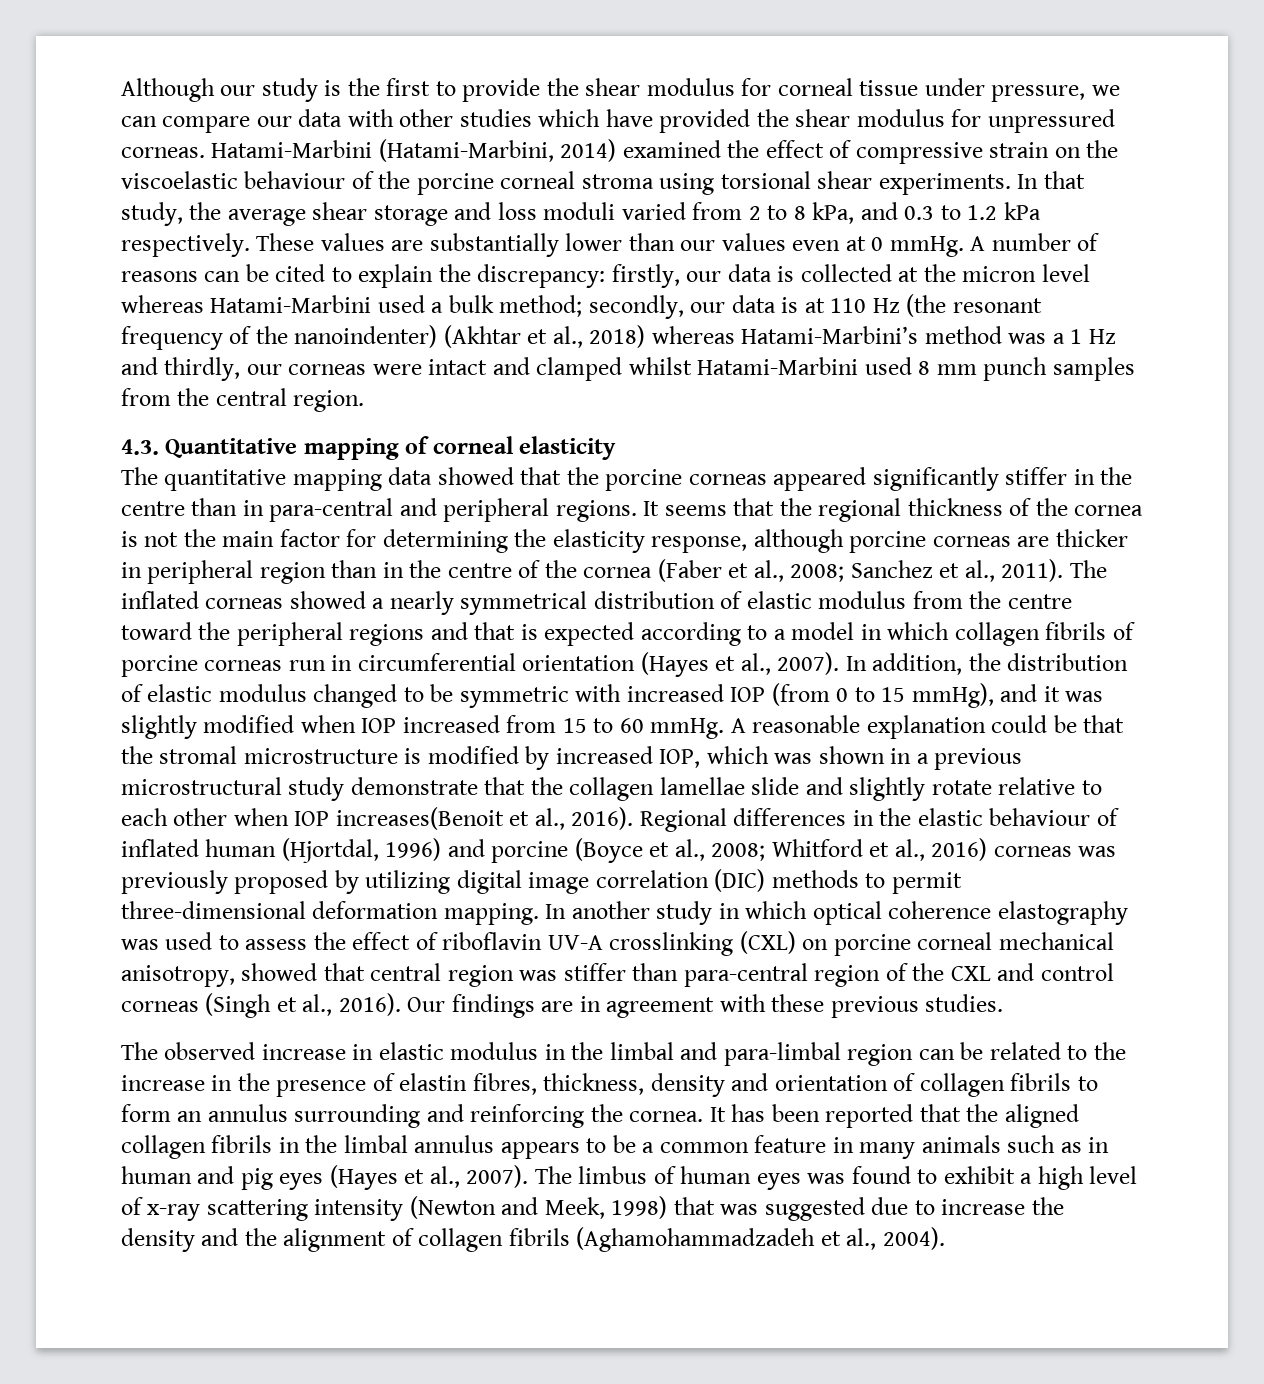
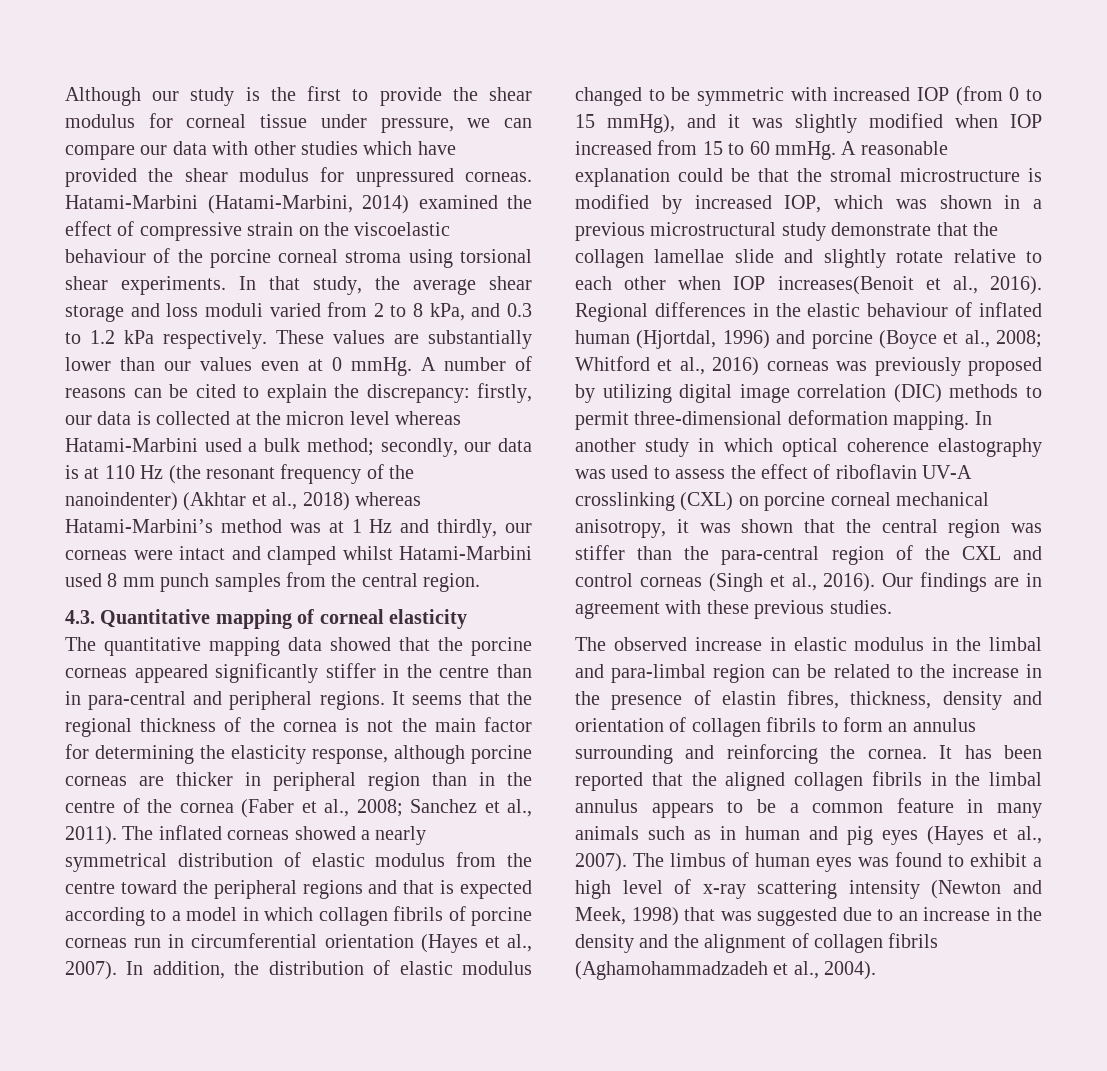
- secondly, our data is at 110 Hz (the resonant frequency of the nanoindenter) (Akhtar et al., 2018) whereas Hatami-Marbini’s method was a 1 Hz and thirdly, our corneas were intact and clamped whilst Hatami-Marbini used 8 mm punch samples from the central region.
+ secondly, our data is at 110 Hz (the resonant frequency of the nanoindenter) (Akhtar et al., 2018) whereas Hatami-Marbini’s method was at 1 Hz and thirdly, our corneas were intact and clamped whilst Hatami-Marbini used 8 mm punch samples from the central region.
- In another study in which optical coherence elastography was used to assess the effect of riboflavin UV-A crosslinking (CXL) on porcine corneal mechanical anisotropy, showed that central region was stiffer than para-central region of the CXL and control corneas (Singh et al., 2016).
+ In another study in which optical coherence elastography was used to assess the effect of riboflavin UV-A crosslinking (CXL) on porcine corneal mechanical anisotropy, it was shown that the central region was stiffer than the para-central region of the CXL and control corneas (Singh et al., 2016).
- The limbus of human eyes was found to exhibit a high level of x-ray scattering intensity (Newton and Meek, 1998) that was suggested due to increase the density and the alignment of collagen fibrils (Aghamohammadzadeh et al., 2004).
+ The limbus of human eyes was found to exhibit a high level of x-ray scattering intensity (Newton and Meek, 1998) that was suggested due to an increase in the density and the alignment of collagen fibrils (Aghamohammadzadeh et al., 2004).

